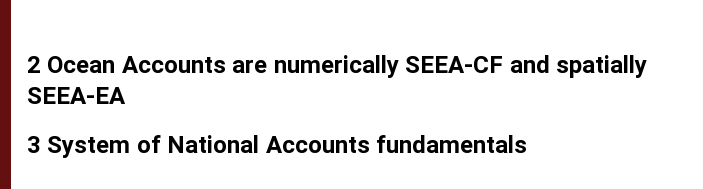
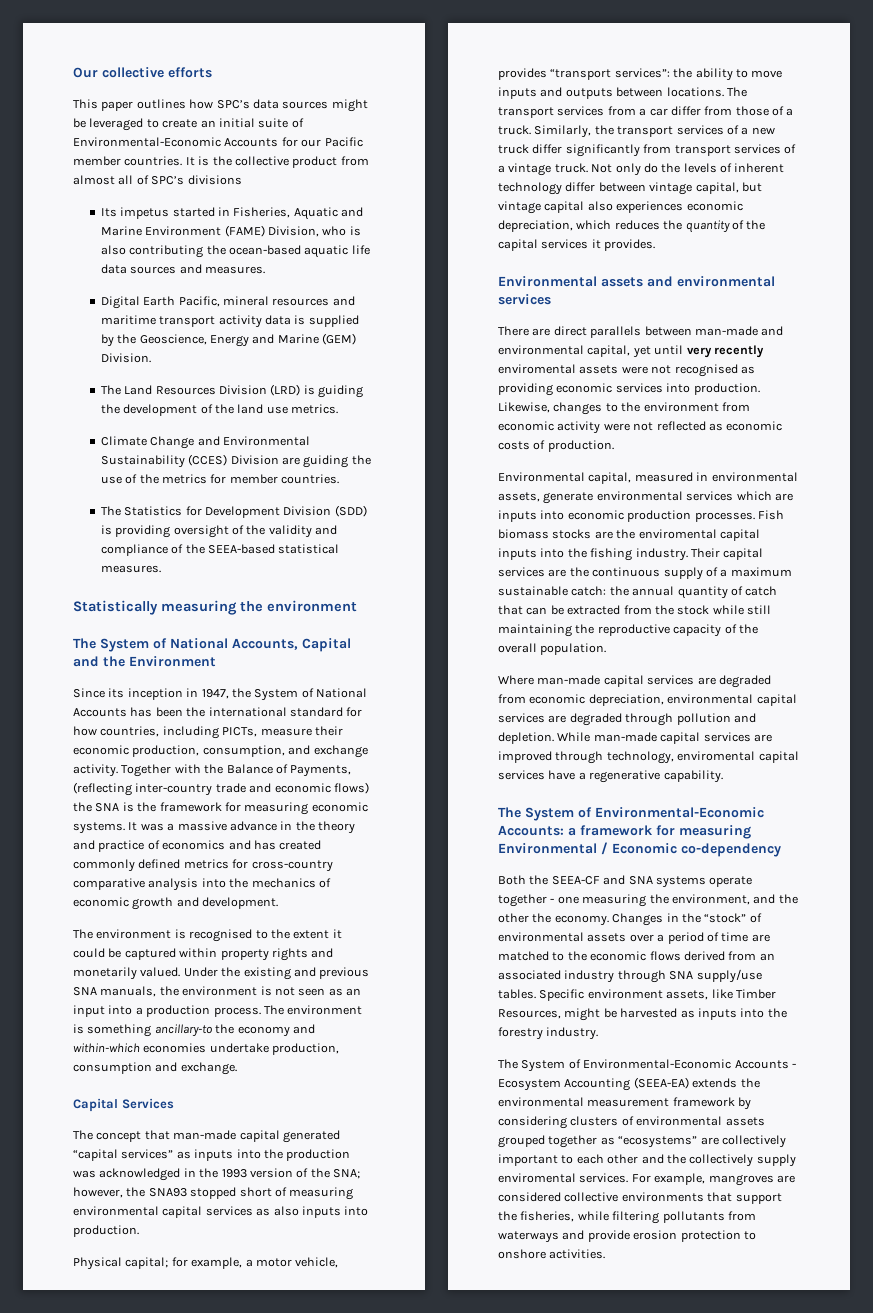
- 2 Ocean Accounts are numerically SEEA-CF and spatially SEEA-EA
- 3 System of National Accounts fundamentals
+ Our collective efforts
+ This paper outlines how SPC’s data sources might be leveraged to create an initial suite of Environmental-Economic Accounts for our Pacific member countries. It is the collective product from almost all of SPC’s divisions
+ Its impetus started in Fisheries, Aquatic and Marine Environment (FAME) Division, who is also contributing the ocean-based aquatic life data sources and measures.
+ Digital Earth Pacific, mineral resources and maritime transport activity data is supplied by the Geoscience, Energy and Marine (GEM) Division.
+ The Land Resources Division (LRD) is guiding the development of the land use metrics.
+ Climate Change and Environmental Sustainability (CCES) Division are guiding the use of the metrics for member countries.
+ The Statistics for Development Division (SDD) is providing oversight of the validity and compliance of the SEEA-based statistical measures.
+ Statistically measuring the environment
+ The System of National Accounts, Capital and the Environment
+ Since its inception in 1947, the System of National Accounts has been the international standard for how countries, including PICTs, measure their economic production, consumption, and exchange activity. Together with the Balance of Payments, (reflecting inter-country trade and economic flows) the SNA is the framework for measuring economic systems. It was a massive advance in the theory and practice of economics and has created commonly defined metrics for cross-country comparative analysis into the mechanics of economic growth and development.
+ The environment is recognised to the extent it could be captured within property rights and monetarily valued. Under the existing and previous SNA manuals, the environment is not seen as an input into a production process. The environment is something ancillary-to the economy and within-which economies undertake production, consumption and exchange.
+ Capital Services
+ The concept that man-made capital generated “capital services” as inputs into the production was acknowledged in the 1993 version of the SNA; however, the SNA93 stopped short of measuring environmental capital services as also inputs into production.
+ Physical capital; for example, a motor vehicle, provides “transport services”: the ability to move inputs and outputs between locations. The transport services from a car differ from those of a truck. Similarly, the transport services of a new truck differ significantly from transport services of a vintage truck. Not only do the levels of inherent technology differ between vintage capital, but vintage capital also experiences economic depreciation, which reduces the quantity of the capital services it provides.
+ Environmental assets and environmental services
+ There are direct parallels between man-made and environmental capital, yet until very recently enviromental assets were not recognised as providing economic services into production. Likewise, changes to the environment from economic activity were not reflected as economic costs of production.
+ Environmental capital, measured in environmental assets, generate environmental services which are inputs into economic production processes. Fish biomass stocks are the enviromental capital inputs into the fishing industry. Their capital services are the continuous supply of a maximum sustainable catch: the annual quantity of catch that can be extracted from the stock while still maintaining the reproductive capacity of the overall population.
+ Where man-made capital services are degraded from economic depreciation, environmental capital services are degraded through pollution and depletion. While man-made capital services are improved through technology, enviromental capital services have a regenerative capability.
+ The System of Environmental-Economic Accounts: a framework for measuring Environmental / Economic co-dependency
+ Both the SEEA-CF and SNA systems operate together - one measuring the environment, and the other the economy. Changes in the “stock” of environmental assets over a period of time are matched to the economic flows derived from an associated industry through SNA supply/use tables. Specific environment assets, like Timber Resources, might be harvested as inputs into the forestry industry.
+ The System of Environmental-Economic Accounts - Ecosystem Accounting (SEEA-EA) extends the environmental measurement framework by considering clusters of environmental assets grouped together as “ecosystems” are collectively important to each other and the collectively supply enviromental services. For example, mangroves are considered collective environments that support the fisheries, while filtering pollutants from waterways and provide erosion protection to onshore activities.

